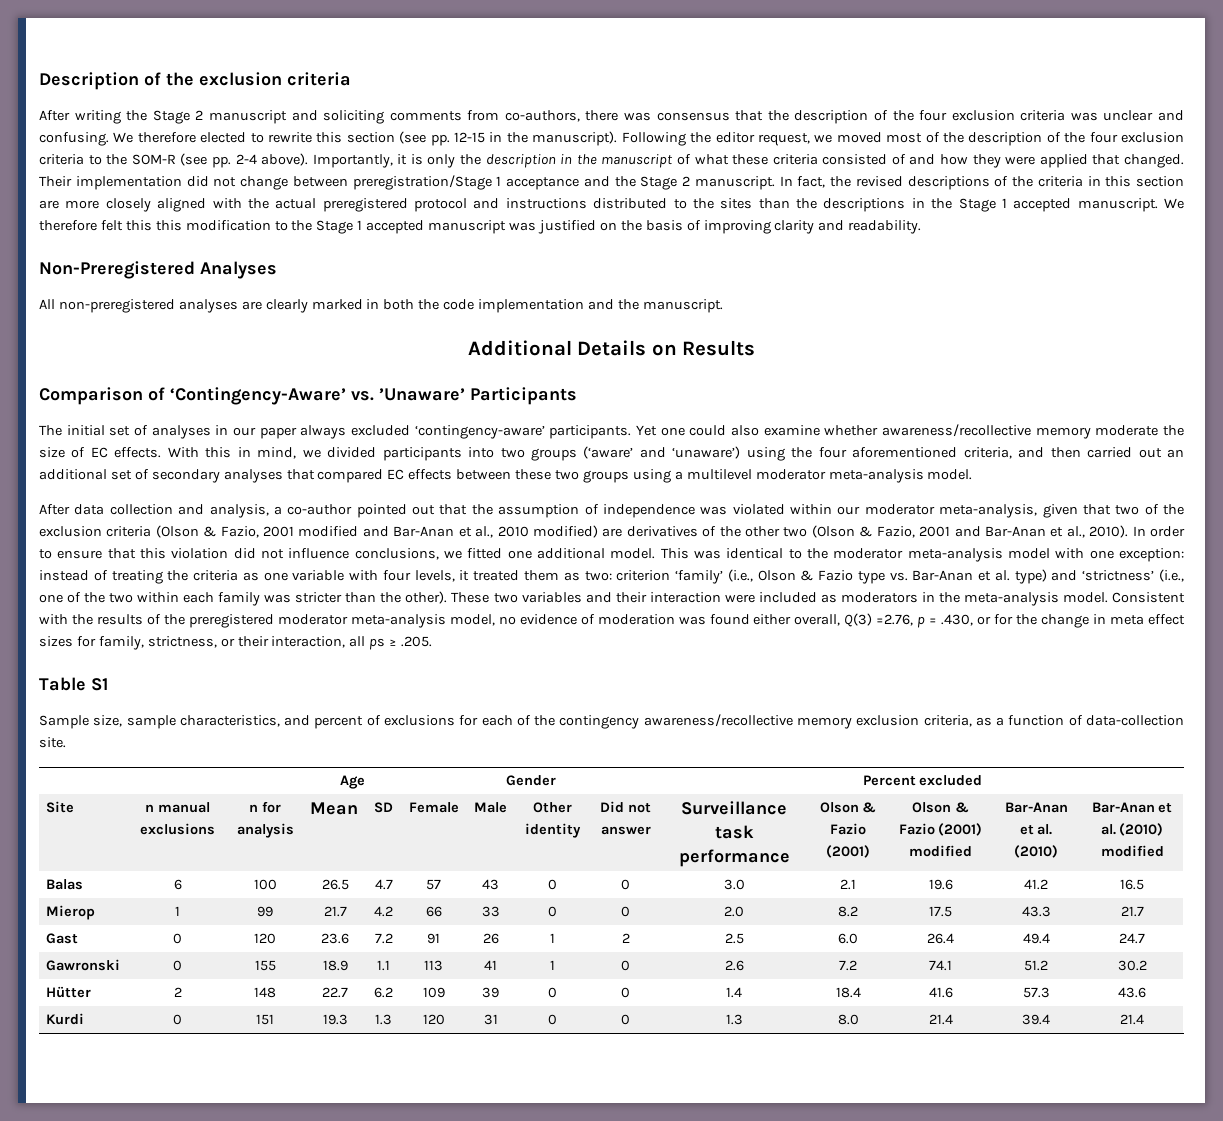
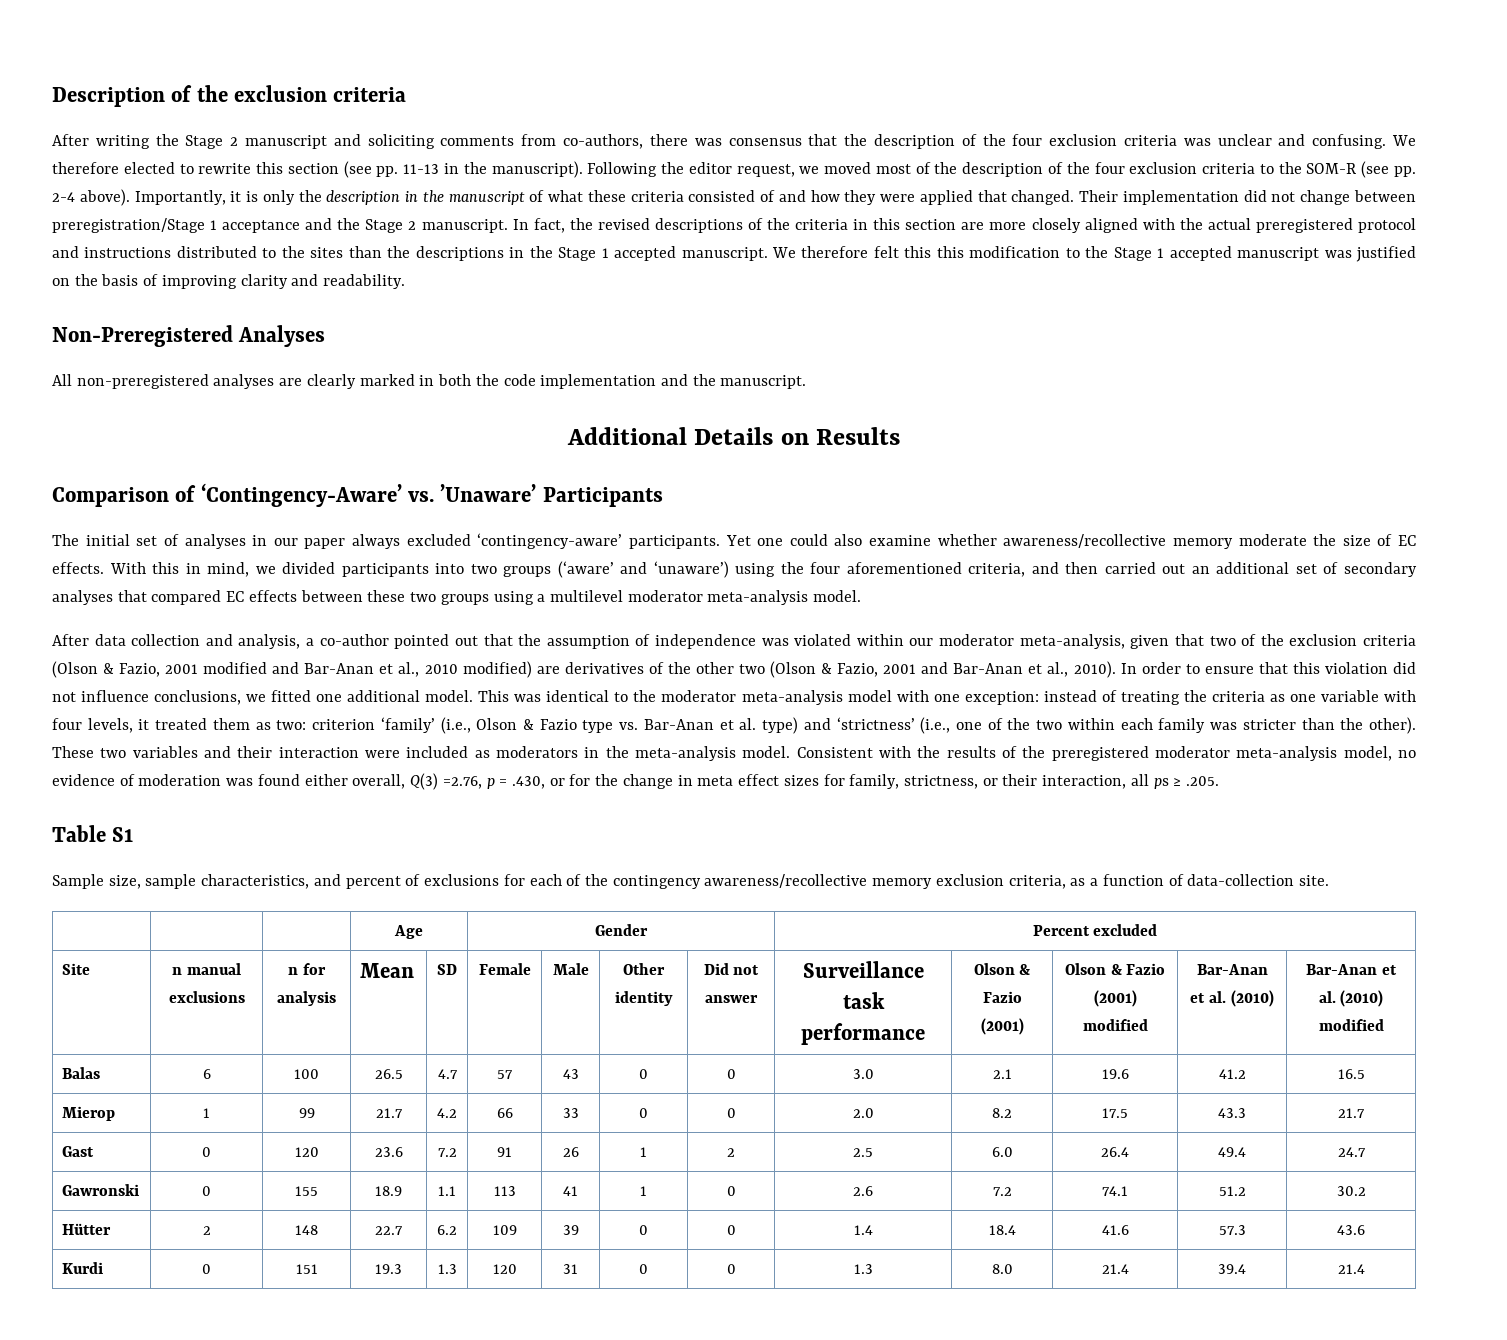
- We therefore elected to rewrite this section (see pp. 12-15 in the manuscript).
+ We therefore elected to rewrite this section (see pp. 11-13 in the manuscript).

